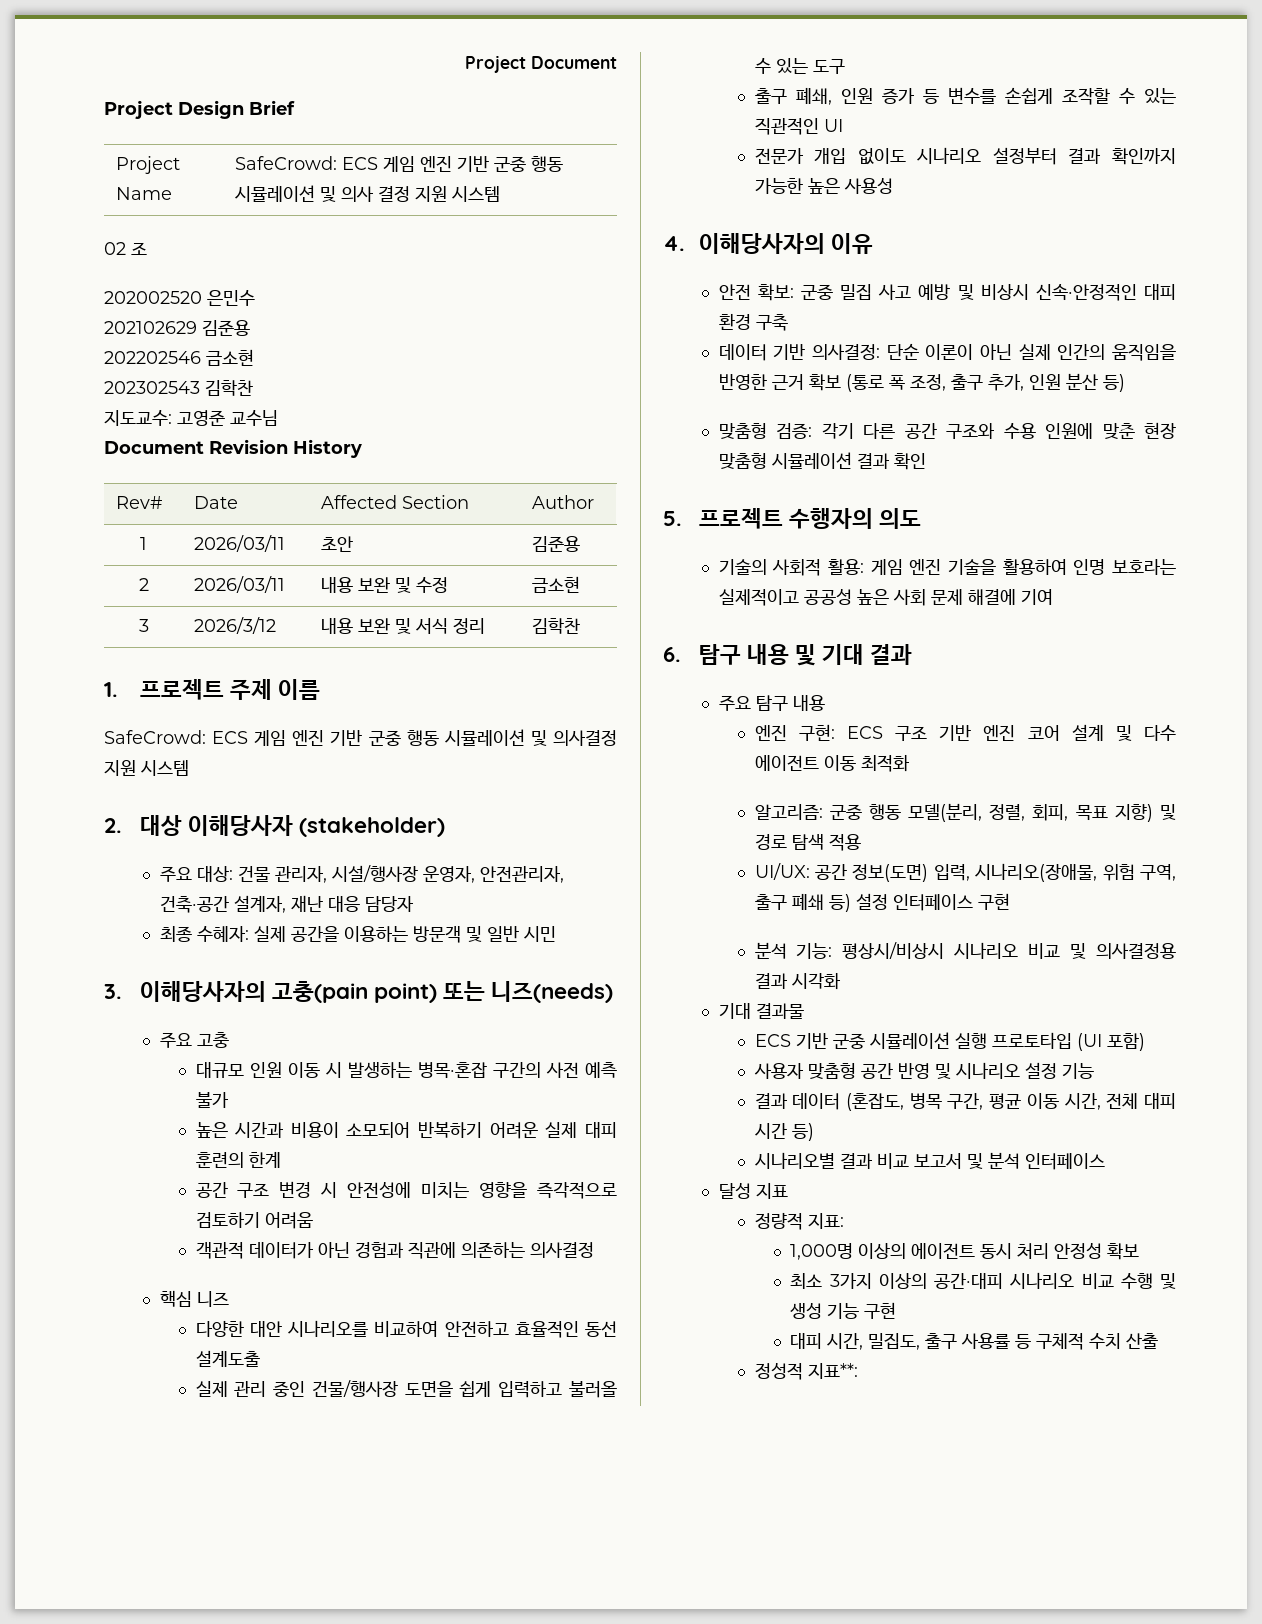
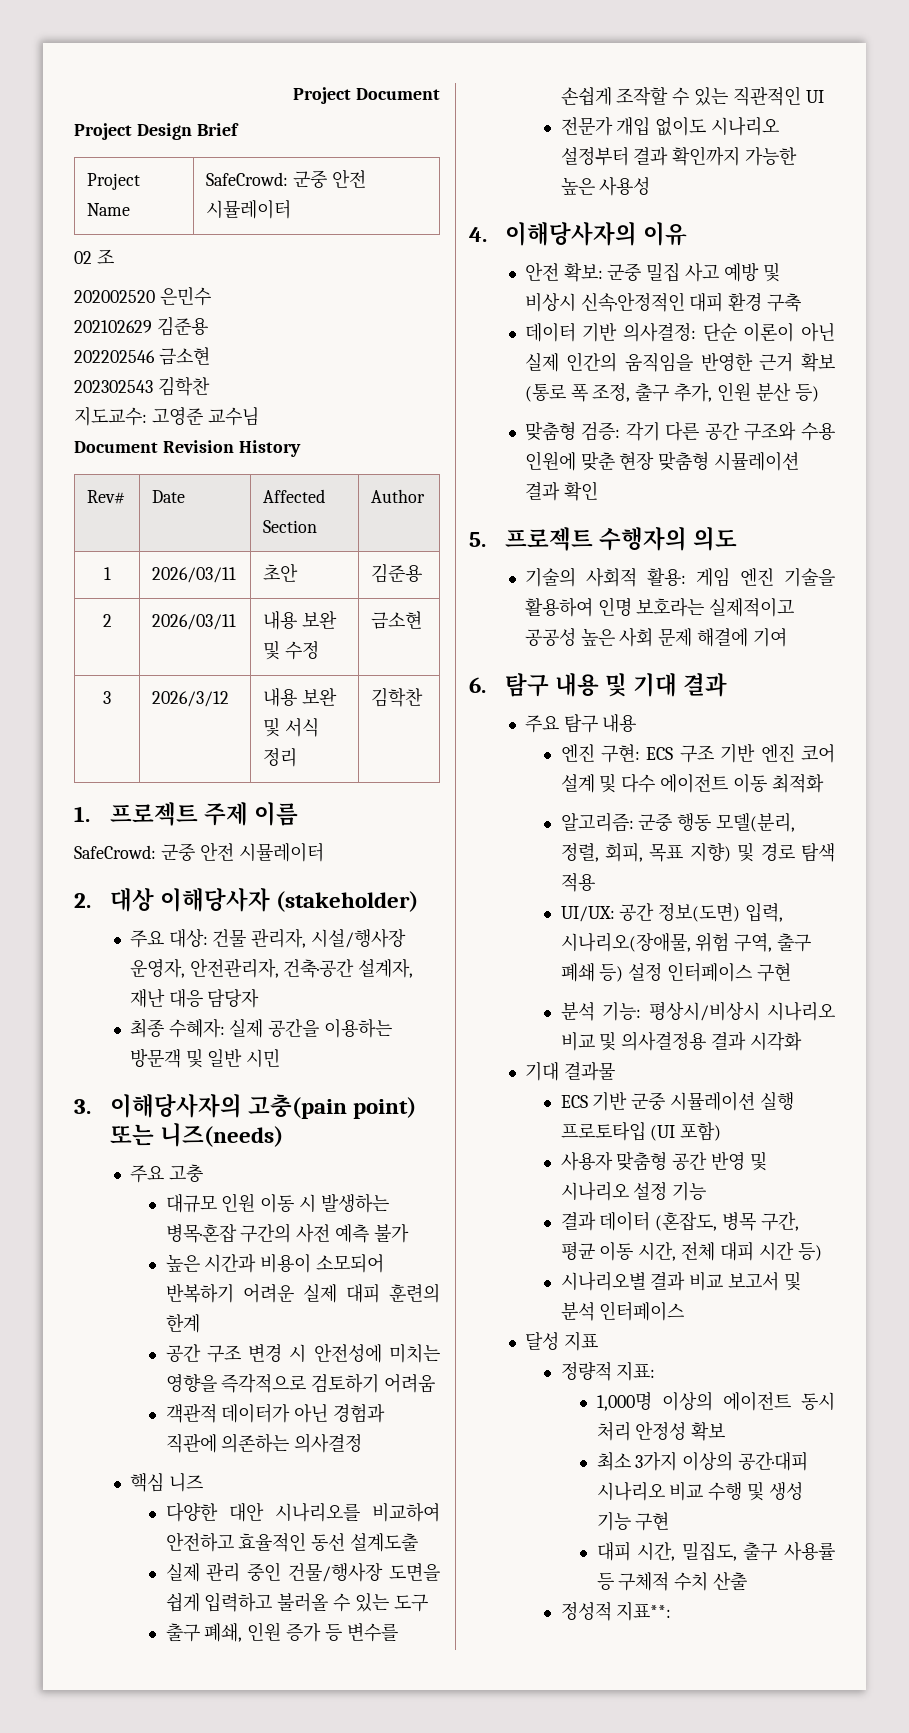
- Project Name | SafeCrowd: ECS 게임 엔진 기반 군중 행동 시뮬레이션 및 의사 결정 지원 시스템
+ Project Name | SafeCrowd: 군중 안전 시뮬레이터
  1. 프로젝트 주제 이름
- SafeCrowd: ECS 게임 엔진 기반 군중 행동 시뮬레이션 및 의사결정 지원 시스템
+ SafeCrowd: 군중 안전 시뮬레이터

